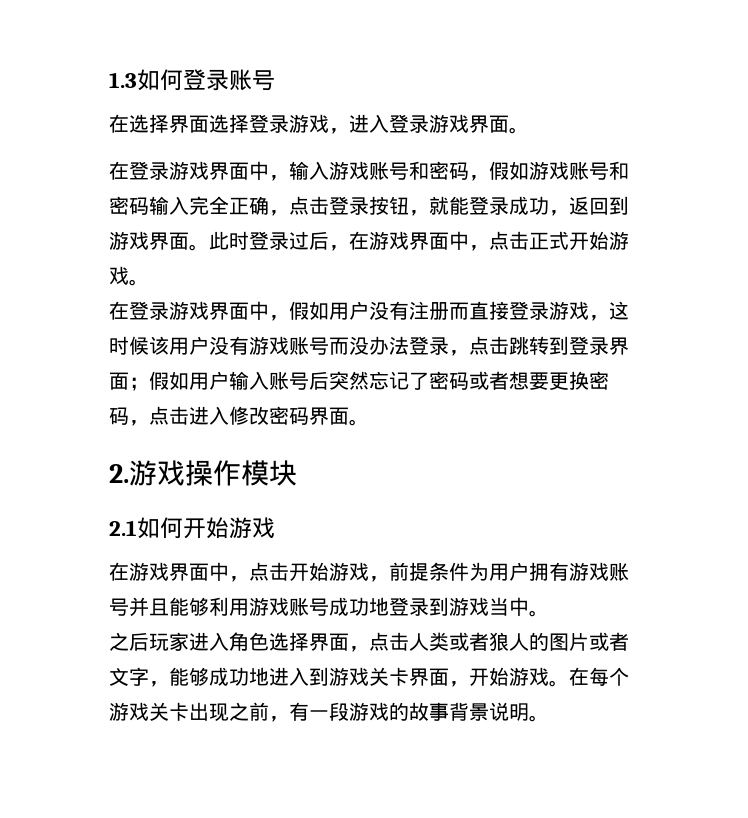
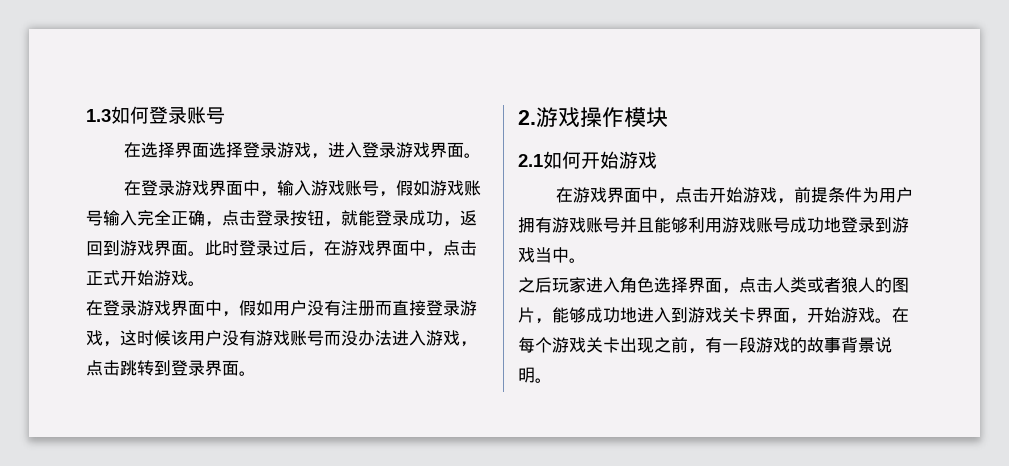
- 在登录游戏界面中，输入游戏账号和密码，假如游戏账号和密码输入完全正确，点击登录按钮，就能登录成功，返回到游戏界面。
+ 在登录游戏界面中，输入游戏账号，假如游戏账号输入完全正确，点击登录按钮，就能登录成功，返回到游戏界面。
- 在登录游戏界面中，假如用户没有注册而直接登录游戏，这时候该用户没有游戏账号而没办法登录，点击跳转到登录界面；假如用户输入账号后突然忘记了密码或者想要更换密码，点击进入修改密码界面。
+ 在登录游戏界面中，假如用户没有注册而直接登录游戏，这时候该用户没有游戏账号而没办法进入游戏，点击跳转到登录界面。
- 之后玩家进入角色选择界面，点击人类或者狼人的图片或者文字，能够成功地进入到游戏关卡界面，开始游戏。
+ 之后玩家进入角色选择界面，点击人类或者狼人的图片，能够成功地进入到游戏关卡界面，开始游戏。

